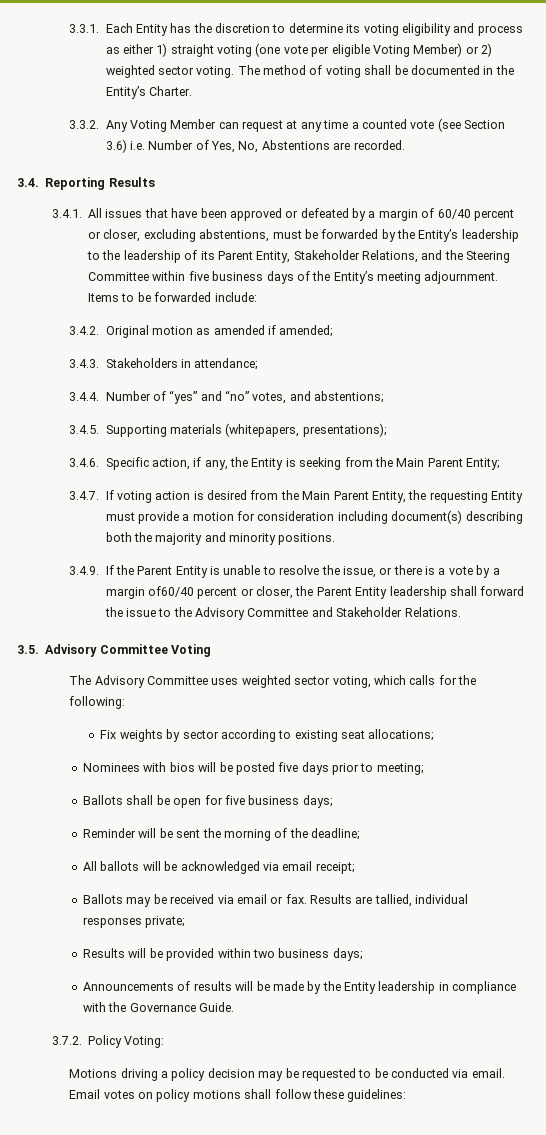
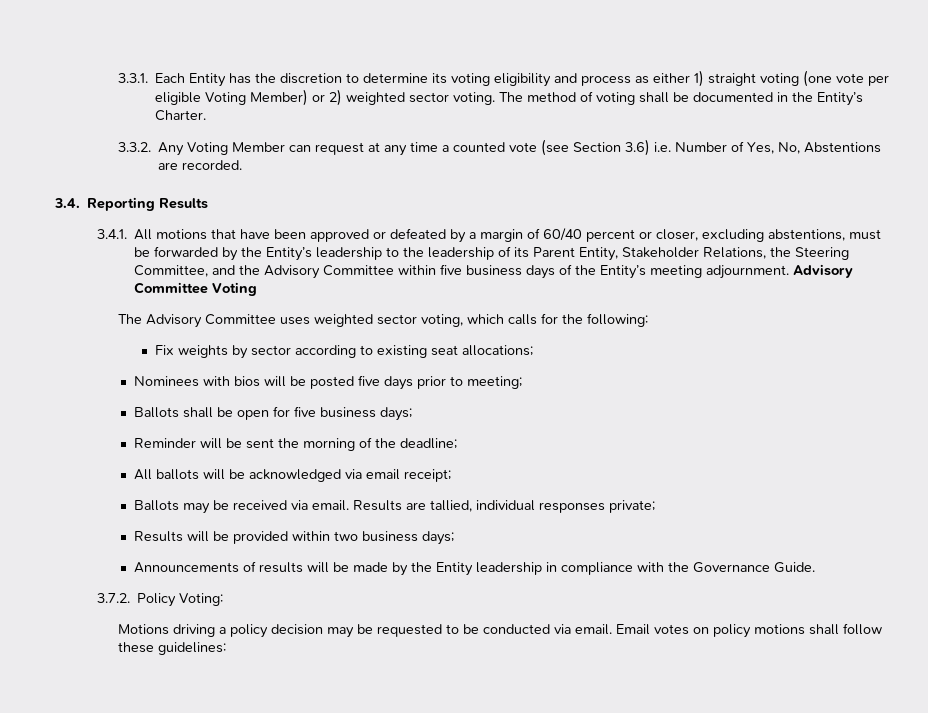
- 3.4.1. All issues that have been approved or defeated by a margin of 60/40 percent or closer, excluding abstentions, must be forwarded by the Entity’s leadership to the leadership of its Parent Entity, Stakeholder Relations, and the Steering Committee within five business days of the Entity’s meeting adjournment.
+ 3.4.1. All motions that have been approved or defeated by a margin of 60/40 percent or closer, excluding abstentions, must be forwarded by the Entity’s leadership to the leadership of its Parent Entity, Stakeholder Relations, the Steering Committee, and the Advisory Committee within five business days of the Entity’s meeting adjournment.
- Items to be forwarded include:
- 3.4.2. Original motion as amended if amended;
- 3.4.3. Stakeholders in attendance;
- 3.4.4. Number of “yes” and “no” votes, and abstentions;
- 3.4.5. Supporting materials (whitepapers, presentations);
- 3.4.6. Specific action, if any, the Entity is seeking from the Main Parent Entity;
- 3.4.7. If voting action is desired from the Main Parent Entity, the requesting Entity must provide a motion for consideration including document(s) describing both the majority and minority positions.
- 3.4.9. If the Parent Entity is unable to resolve the issue, or there is a vote by a margin of60/40 percent or closer, the Parent Entity leadership shall forward the issue to the Advisory Committee and Stakeholder Relations.
- 3.5. Advisory Committee Voting
+ Advisory Committee Voting
- Ballots may be received via email or fax.
+ Ballots may be received via email.

